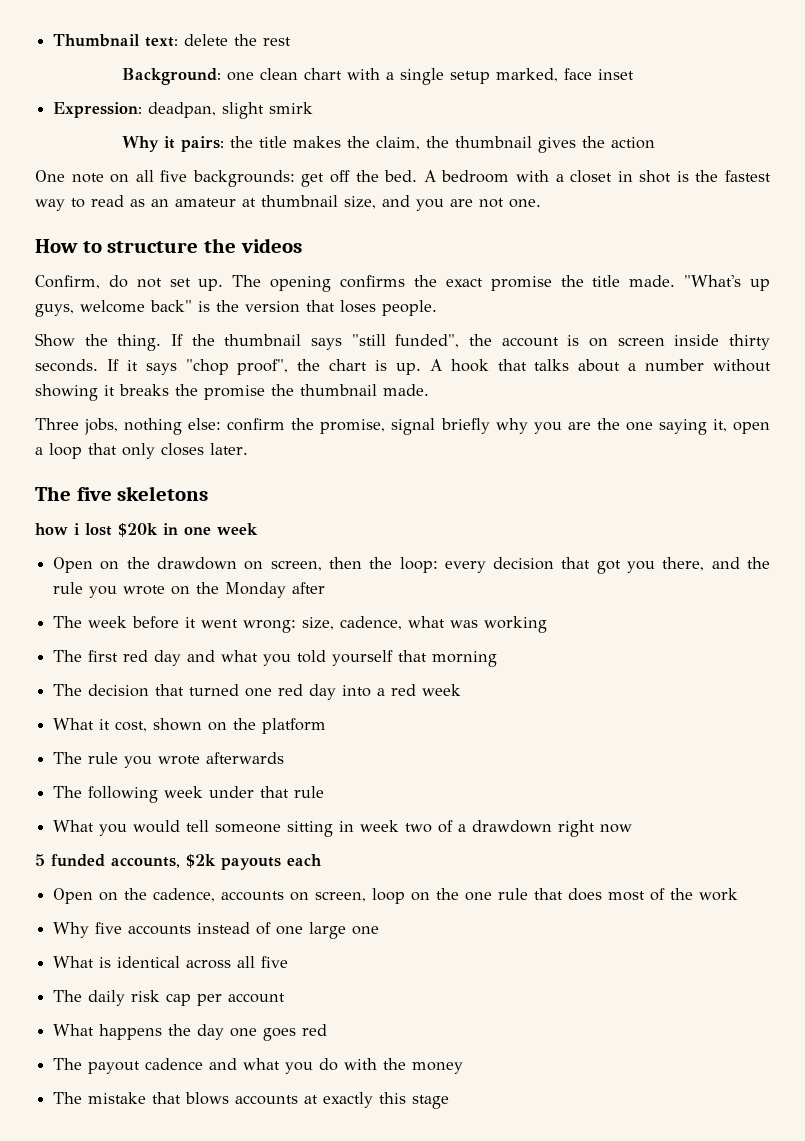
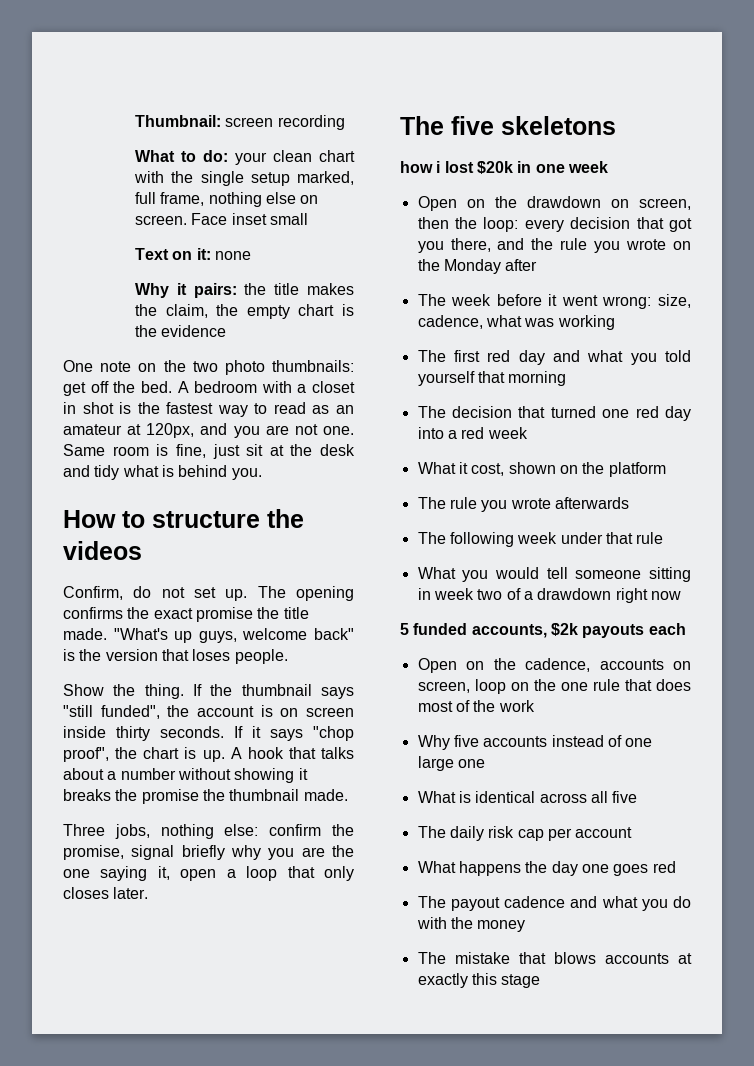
- Thumbnail text: delete the rest
- Background: one clean chart with a single setup marked, face inset
- Expression: deadpan, slight smirk
+ Thumbnail: screen recording
+ What to do: your clean chart with the single setup marked, full frame, nothing else on screen. Face inset small
+ Text on it: none
- Why it pairs: the title makes the claim, the thumbnail gives the action
+ Why it pairs: the title makes the claim, the empty chart is the evidence
- One note on all five backgrounds: get off the bed.
+ One note on the two photo thumbnails: get off the bed.
- A bedroom with a closet in shot is the fastest way to read as an amateur at thumbnail size, and you are not one.
+ A bedroom with a closet in shot is the fastest way to read as an amateur at 120px, and you are not one. Same room is fine, just sit at the desk and tidy what is behind you.

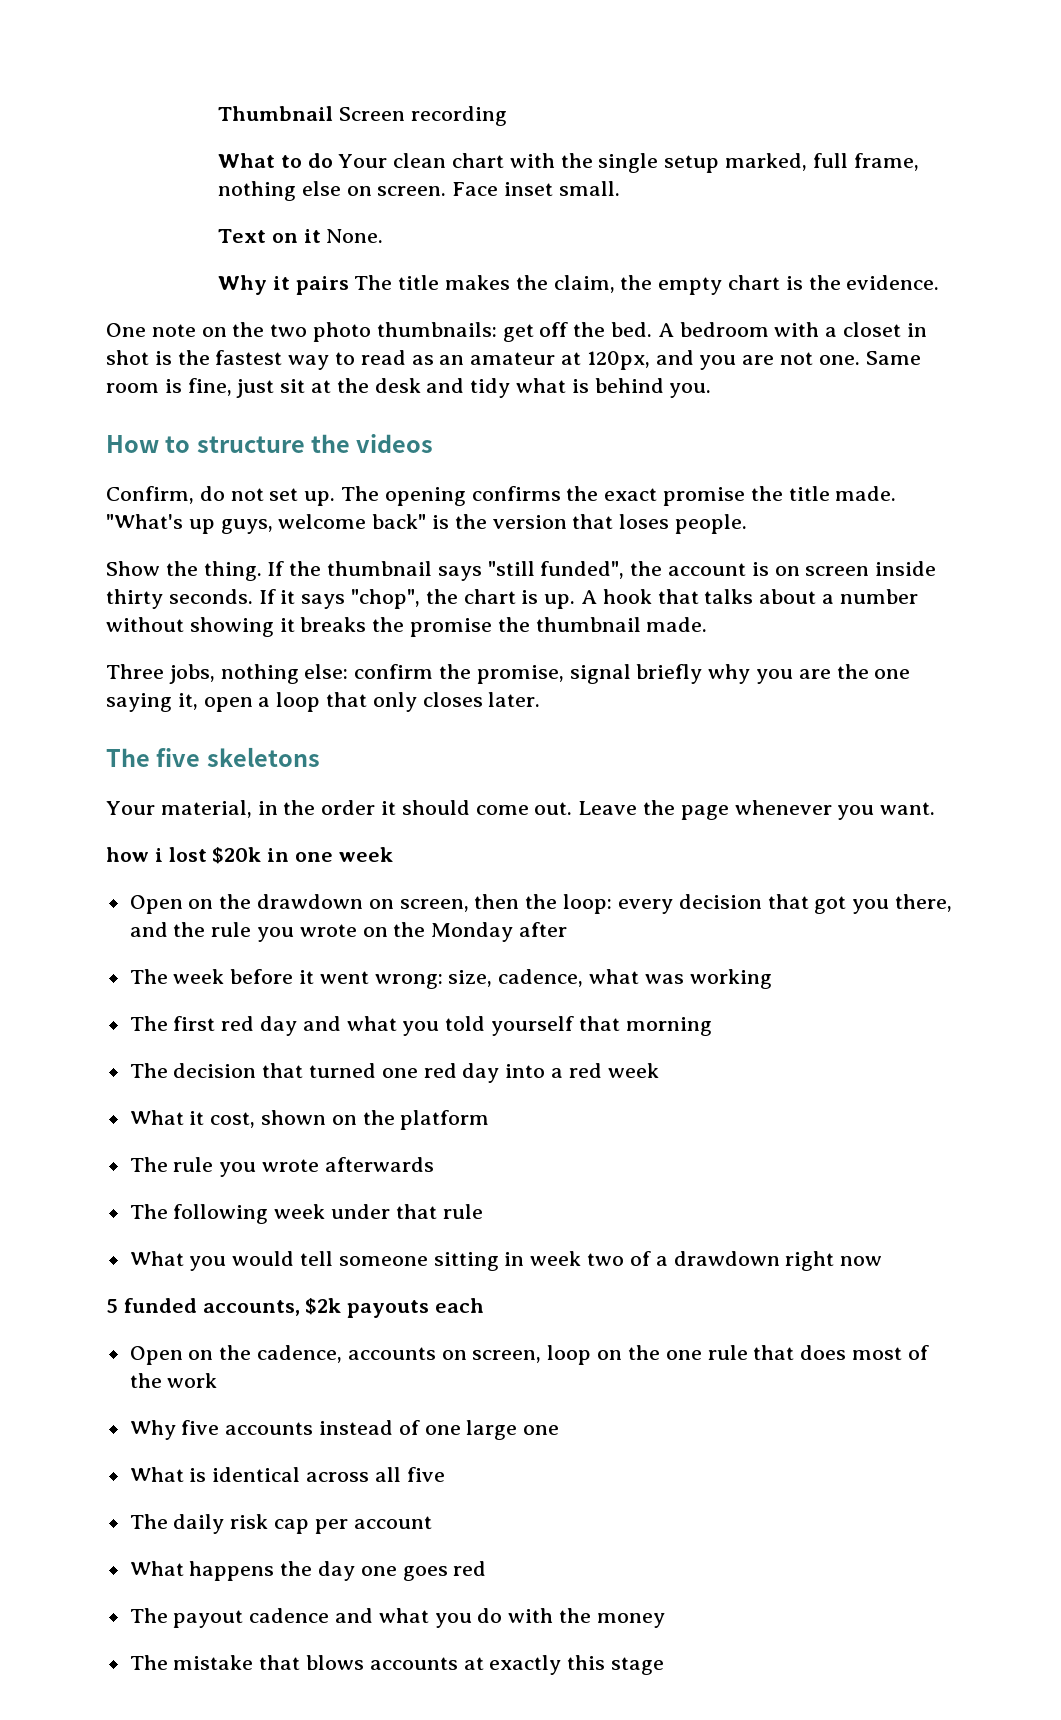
- Thumbnail: screen recording
+ Thumbnail Screen recording
- What to do: your clean chart with the single setup marked, full frame, nothing else on screen.
+ What to do Your clean chart with the single setup marked, full frame, nothing else on screen.
- Face inset small
+ Face inset small.
- Text on it: none
+ Text on it None.
- Why it pairs: the title makes the claim, the empty chart is the evidence
+ Why it pairs The title makes the claim, the empty chart is the evidence.
- If it says "chop proof", the chart is up.
+ If it says "chop", the chart is up.
+ Your material, in the order it should come out. Leave the page whenever you want.

